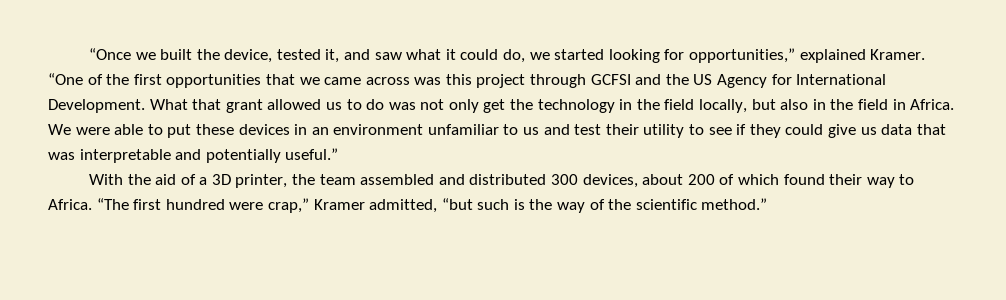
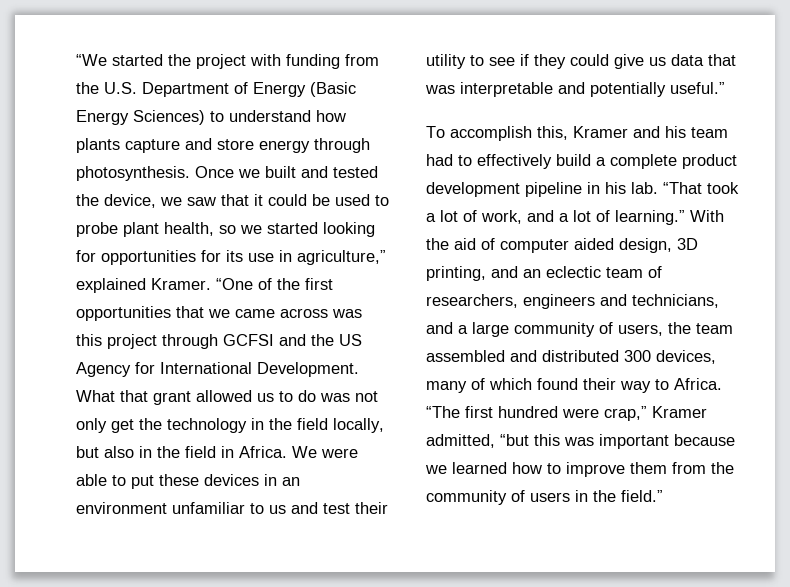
- “Once we built the device, tested it, and saw what it could do, we started looking for opportunities,” explained Kramer.
+ “We started the project with funding from the U.S. Department of Energy (Basic Energy Sciences) to understand how plants capture and store energy through photosynthesis. Once we built and tested the device, we saw that it could be used to probe plant health, so we started looking for opportunities for its use in agriculture,” explained Kramer.
- With the aid of a 3D printer, the team assembled and distributed 300 devices, about 200 of which found their way to Africa.
+ To accomplish this, Kramer and his team had to effectively build a complete product development pipeline in his lab. “That took a lot of work, and a lot of learning.” With the aid of computer aided design, 3D printing, and an eclectic team of researchers, engineers and technicians, and a large community of users, the team assembled and distributed 300 devices, many of which found their way to Africa.
- “The first hundred were crap,” Kramer admitted, “but such is the way of the scientific method.”
+ “The first hundred were crap,” Kramer admitted, “but this was important because we learned how to improve them from the community of users in the field.”

